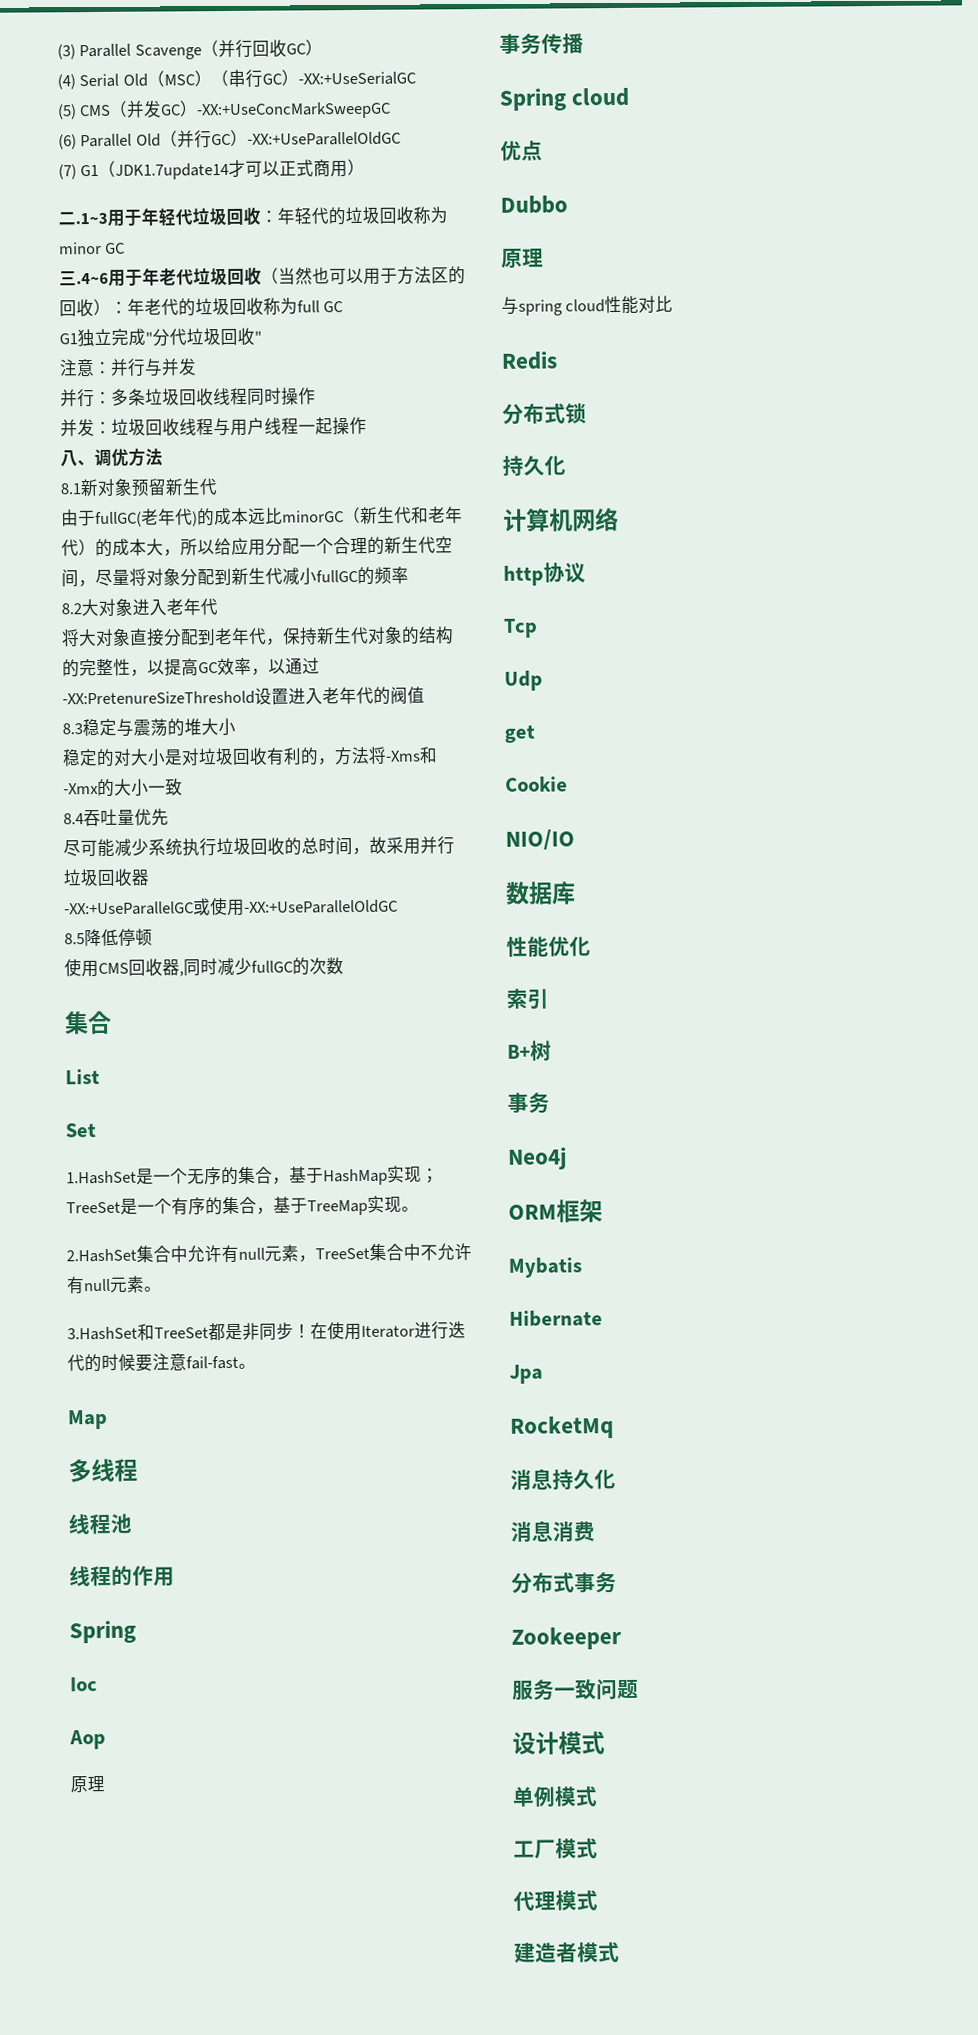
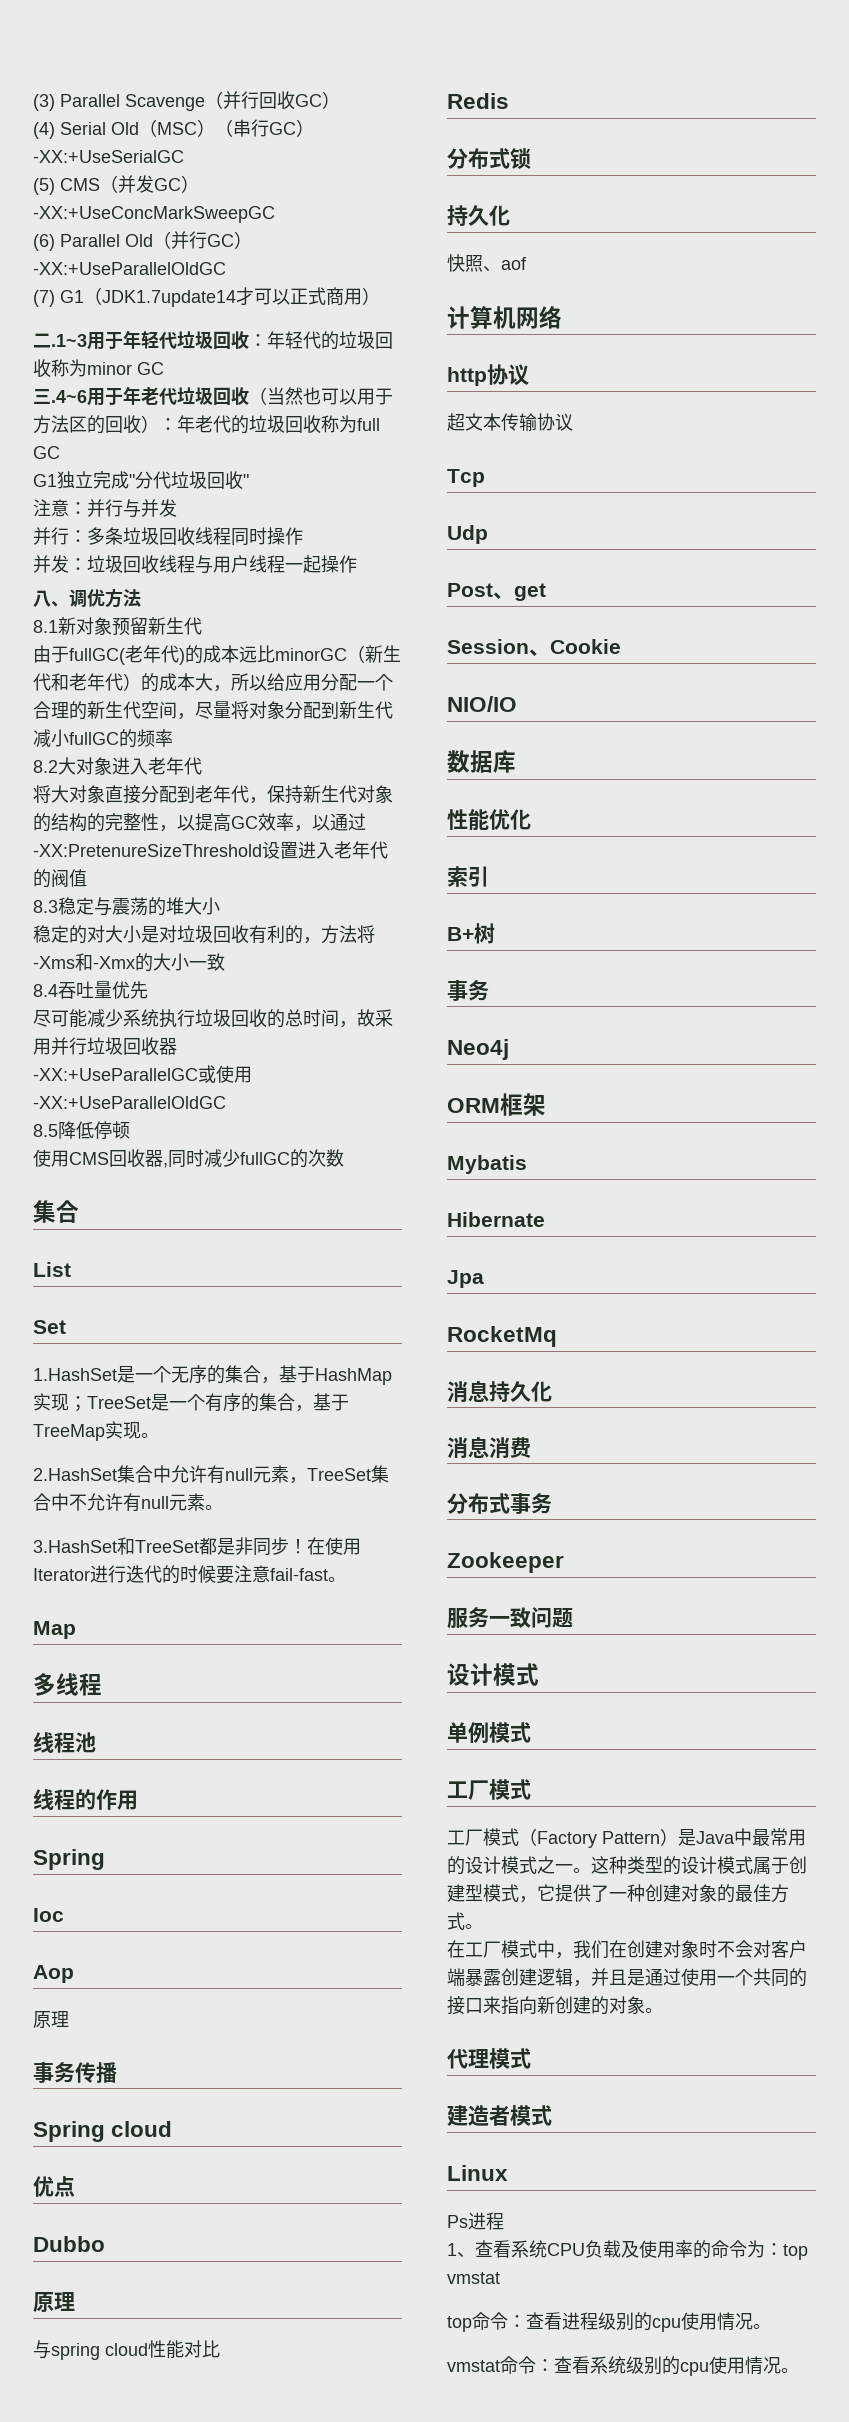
+ 快照、aof
+ 超文本传输协议
- get
+ Post、get
- Cookie
+ Session、Cookie
+ 工厂模式（Factory Pattern）是Java中最常用的设计模式之一。这种类型的设计模式属于创建型模式，它提供了一种创建对象的最佳方式。
+ 在工厂模式中，我们在创建对象时不会对客户端暴露创建逻辑，并且是通过使用一个共同的接口来指向新创建的对象。
+ Linux
+ Ps进程
+ 1、查看系统CPU负载及使用率的命令为：top vmstat
+ top命令：查看进程级别的cpu使用情况。
+ vmstat命令：查看系统级别的cpu使用情况。

